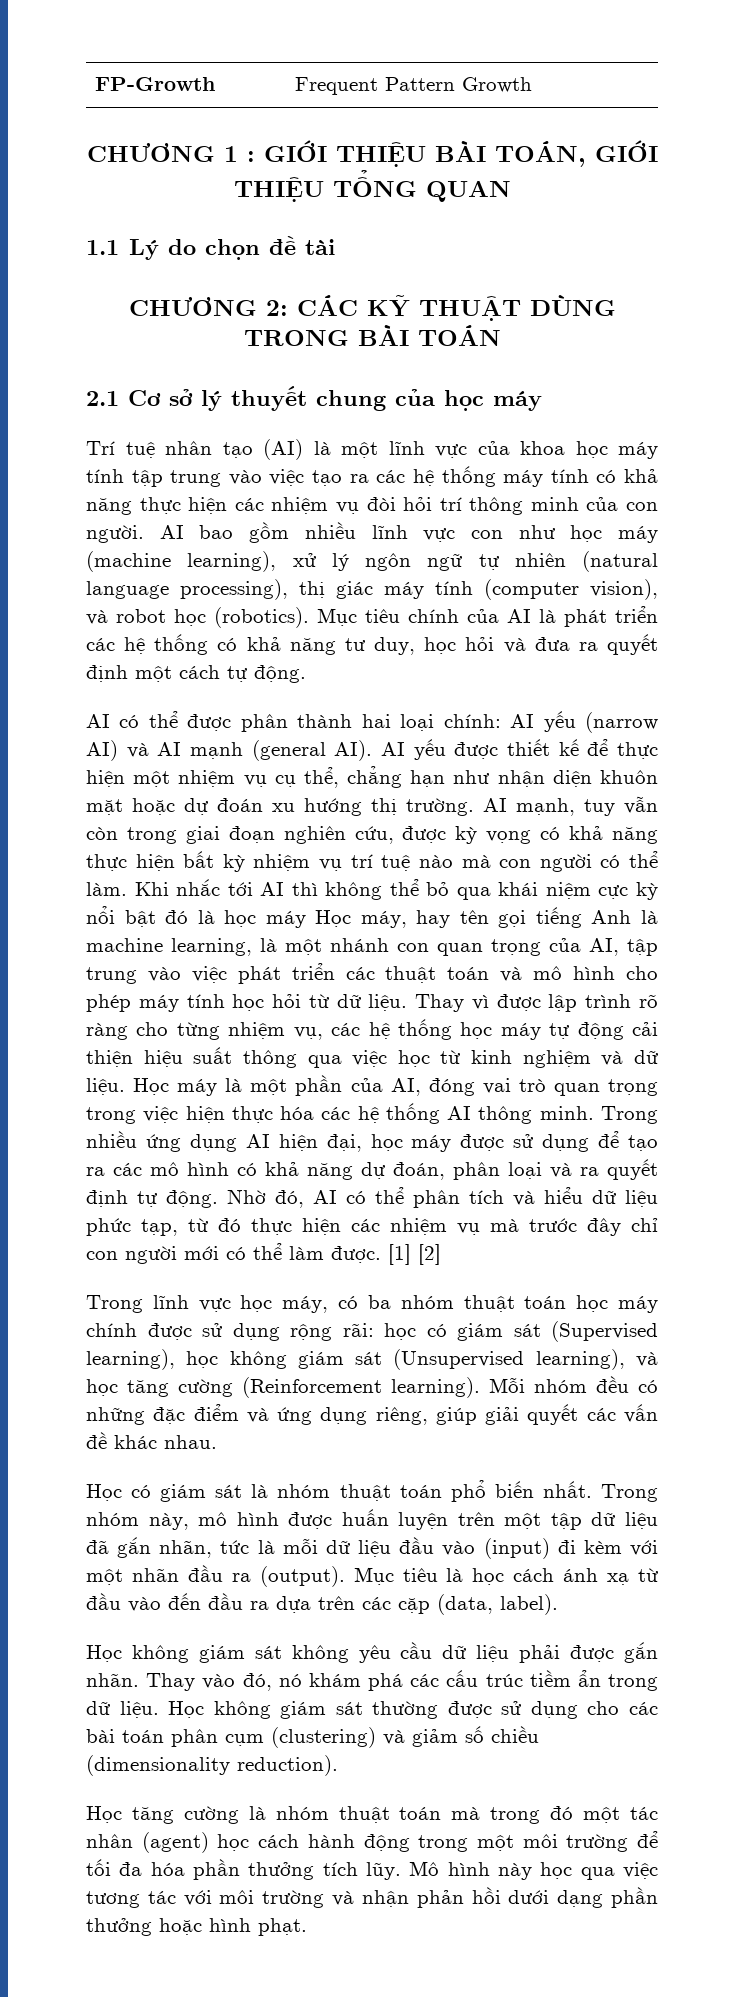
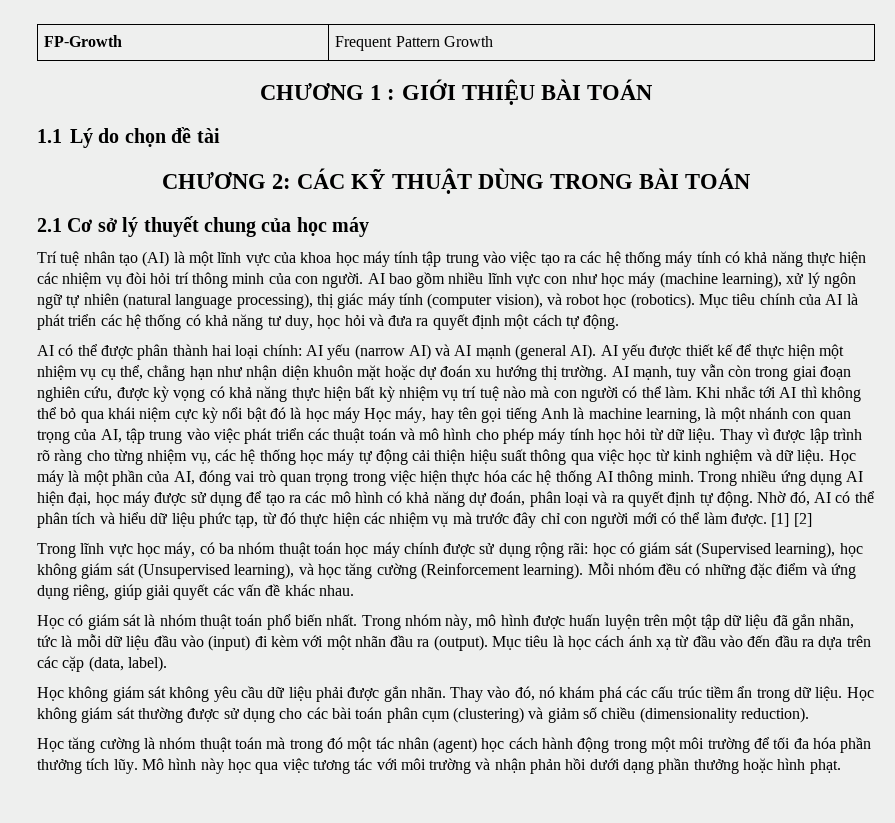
- CHƯƠNG 1 : GIỚI THIỆU BÀI TOÁN, GIỚI THIỆU TỔNG QUAN
+ CHƯƠNG 1 : GIỚI THIỆU BÀI TOÁN

